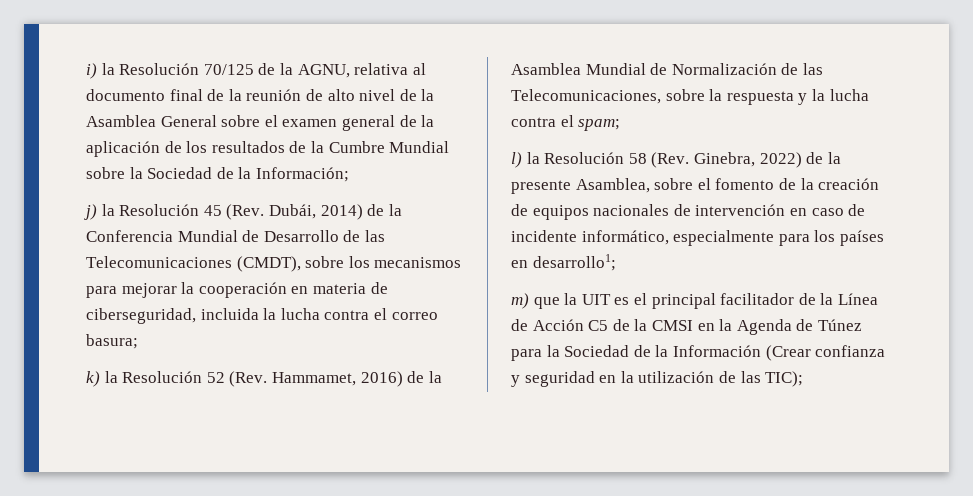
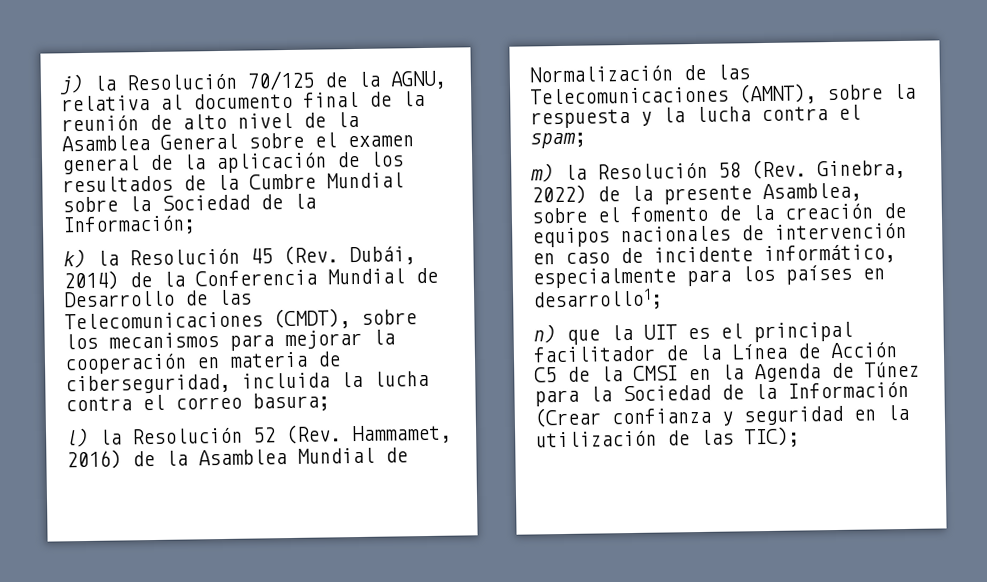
- i) la Resolución 70/125 de la AGNU, relativa al documento final de la reunión de alto nivel de la Asamblea General sobre el examen general de la aplicación de los resultados de la Cumbre Mundial sobre la Sociedad de la Información;
+ j) la Resolución 70/125 de la AGNU, relativa al documento final de la reunión de alto nivel de la Asamblea General sobre el examen general de la aplicación de los resultados de la Cumbre Mundial sobre la Sociedad de la Información;
- j) la Resolución 45 (Rev. Dubái, 2014) de la Conferencia Mundial de Desarrollo de las Telecomunicaciones (CMDT), sobre los mecanismos para mejorar la cooperación en materia de ciberseguridad, incluida la lucha contra el correo basura;
+ k) la Resolución 45 (Rev. Dubái, 2014) de la Conferencia Mundial de Desarrollo de las Telecomunicaciones (CMDT), sobre los mecanismos para mejorar la cooperación en materia de ciberseguridad, incluida la lucha contra el correo basura;
- k) la Resolución 52 (Rev. Hammamet, 2016) de la Asamblea Mundial de Normalización de las Telecomunicaciones, sobre la respuesta y la lucha contra el spam;
+ l) la Resolución 52 (Rev. Hammamet, 2016) de la Asamblea Mundial de Normalización de las Telecomunicaciones (AMNT), sobre la respuesta y la lucha contra el spam;
- l) la Resolución 58 (Rev. Ginebra, 2022) de la presente Asamblea, sobre el fomento de la creación de equipos nacionales de intervención en caso de incidente informático, especialmente para los países en desarrollo1;
+ m) la Resolución 58 (Rev. Ginebra, 2022) de la presente Asamblea, sobre el fomento de la creación de equipos nacionales de intervención en caso de incidente informático, especialmente para los países en desarrollo1;
- m) que la UIT es el principal facilitador de la Línea de Acción C5 de la CMSI en la Agenda de Túnez para la Sociedad de la Información (Crear confianza y seguridad en la utilización de las TIC);
+ n) que la UIT es el principal facilitador de la Línea de Acción C5 de la CMSI en la Agenda de Túnez para la Sociedad de la Información (Crear confianza y seguridad en la utilización de las TIC);

